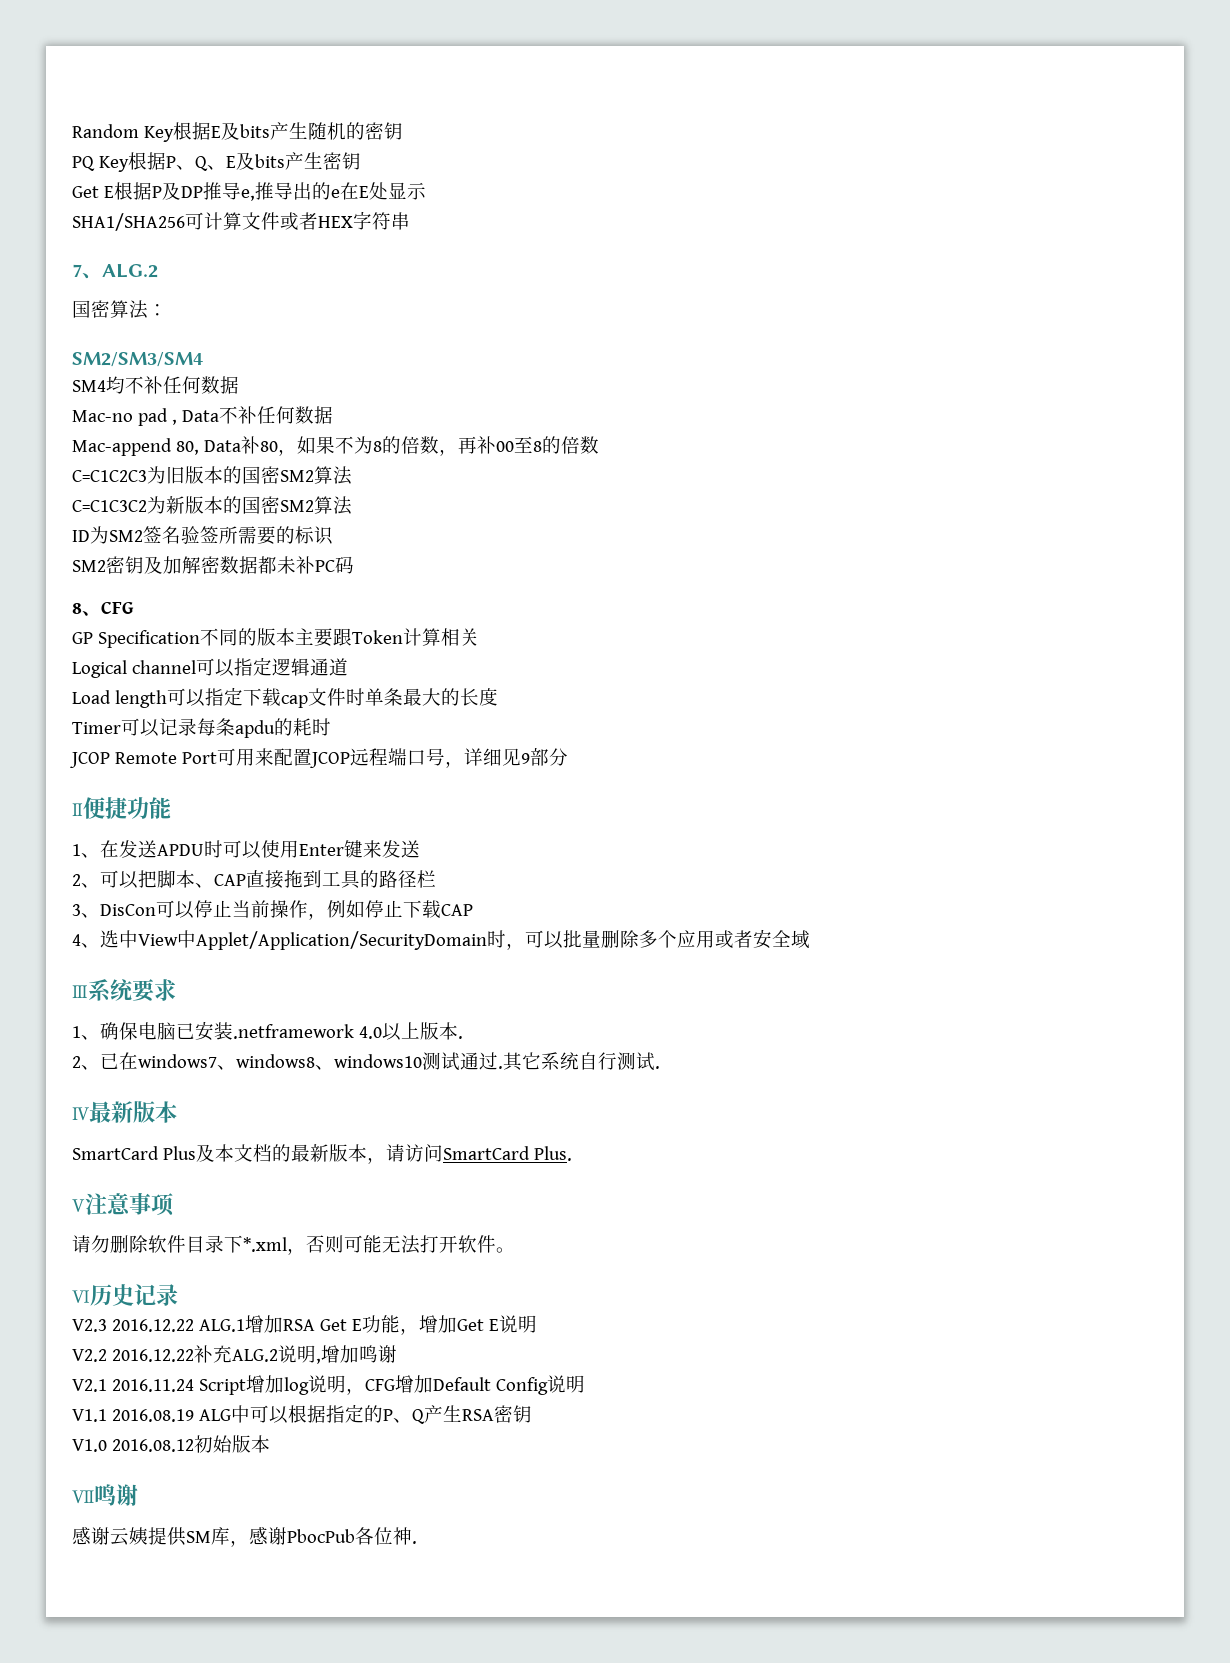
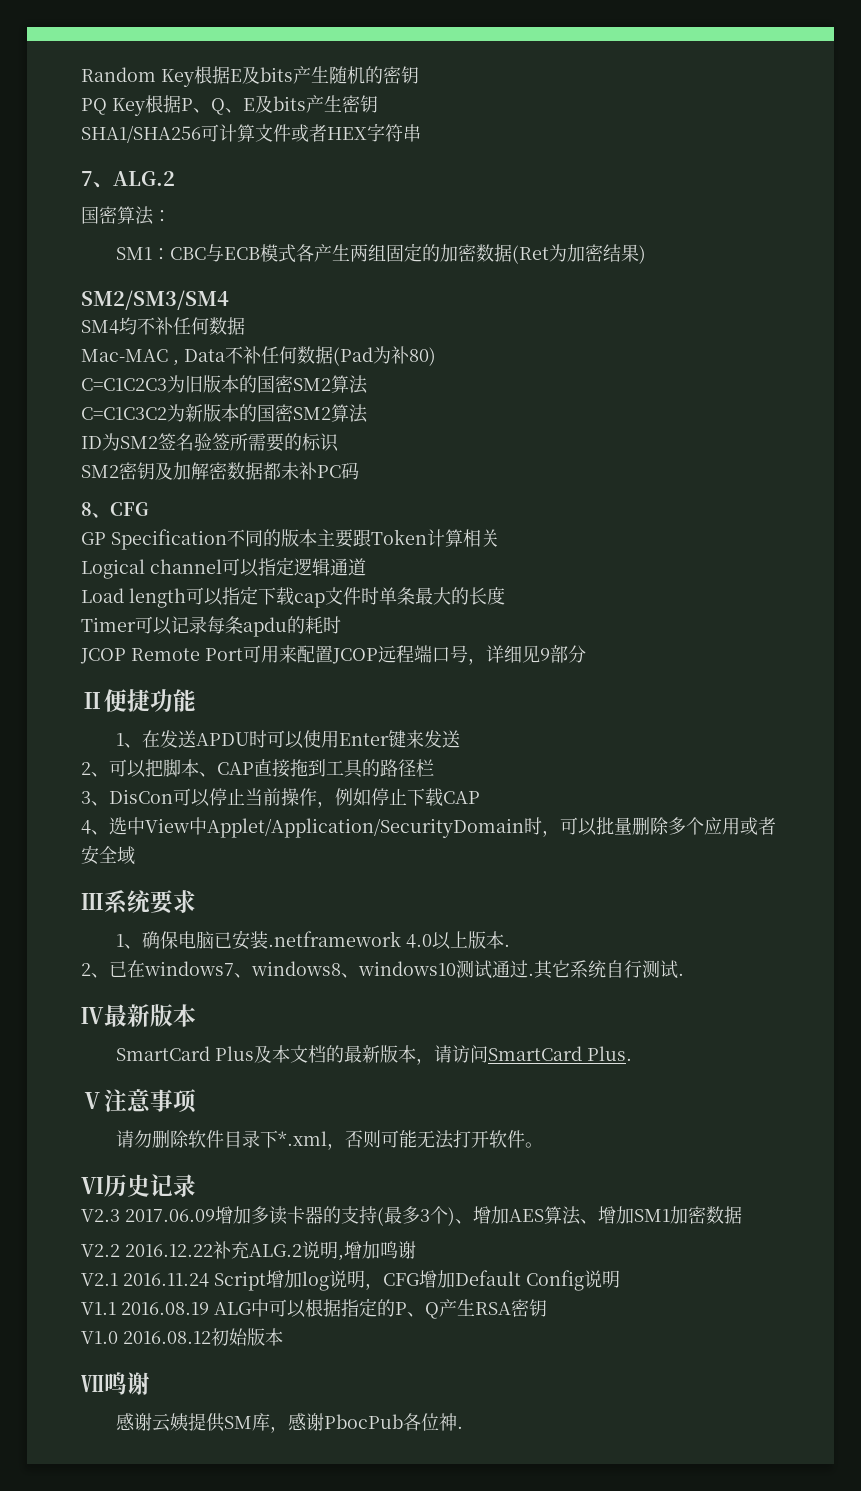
- Get E根据P及DP推导e,推导出的e在E处显示
+ SM1：CBC与ECB模式各产生两组固定的加密数据(Ret为加密结果)
- Mac-no pad , Data不补任何数据
- Mac-append 80, Data补80，如果不为8的倍数，再补00至8的倍数
+ Mac-MAC , Data不补任何数据(Pad为补80)
- V2.3 2016.12.22 ALG.1增加RSA Get E功能，增加Get E说明
+ V2.3 2017.06.09增加多读卡器的支持(最多3个)、增加AES算法、增加SM1加密数据

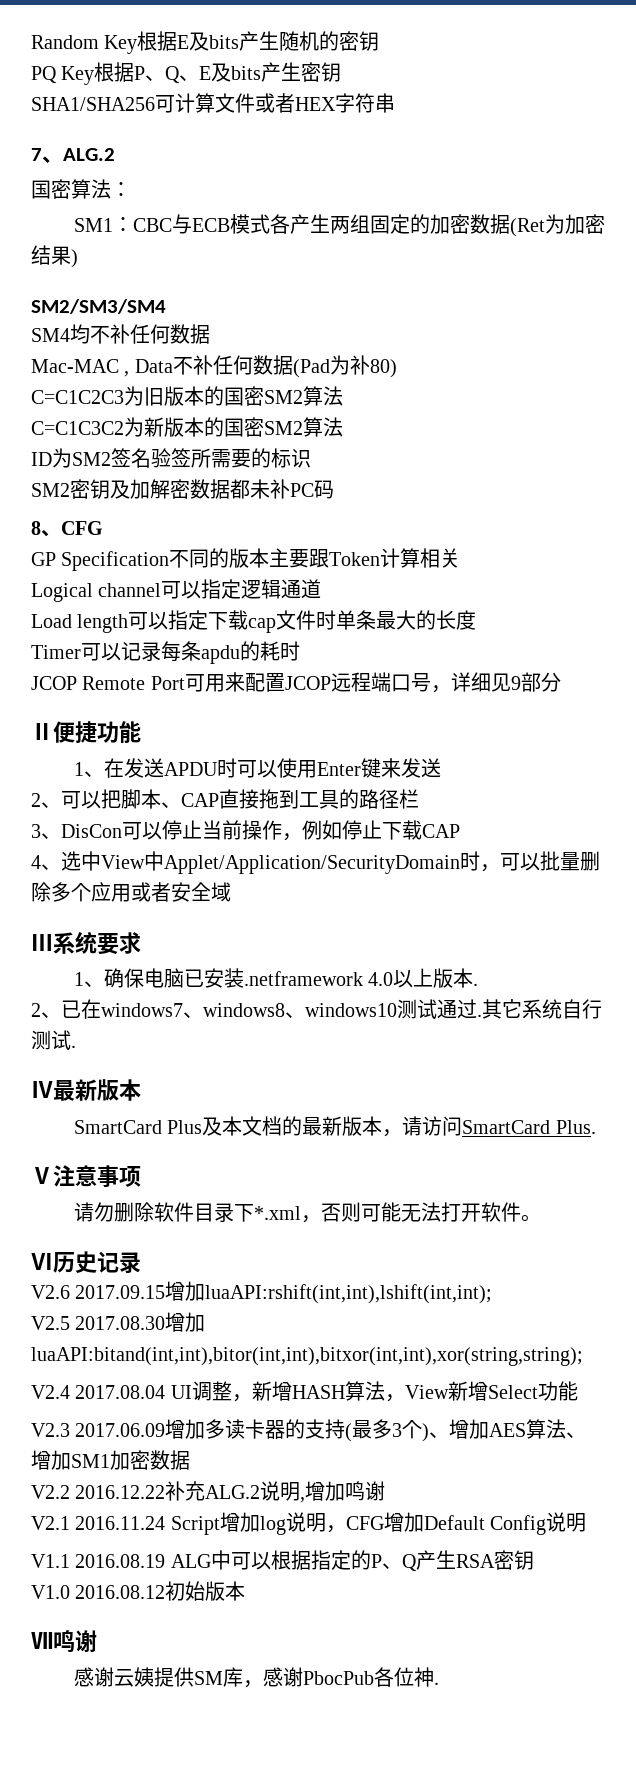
+ V2.6 2017.09.15增加luaAPI:rshift(int,int),lshift(int,int);
+ V2.5 2017.08.30增加luaAPI:bitand(int,int),bitor(int,int),bitxor(int,int),xor(string,string);
+ V2.4 2017.08.04 UI调整，新增HASH算法，View新增Select功能

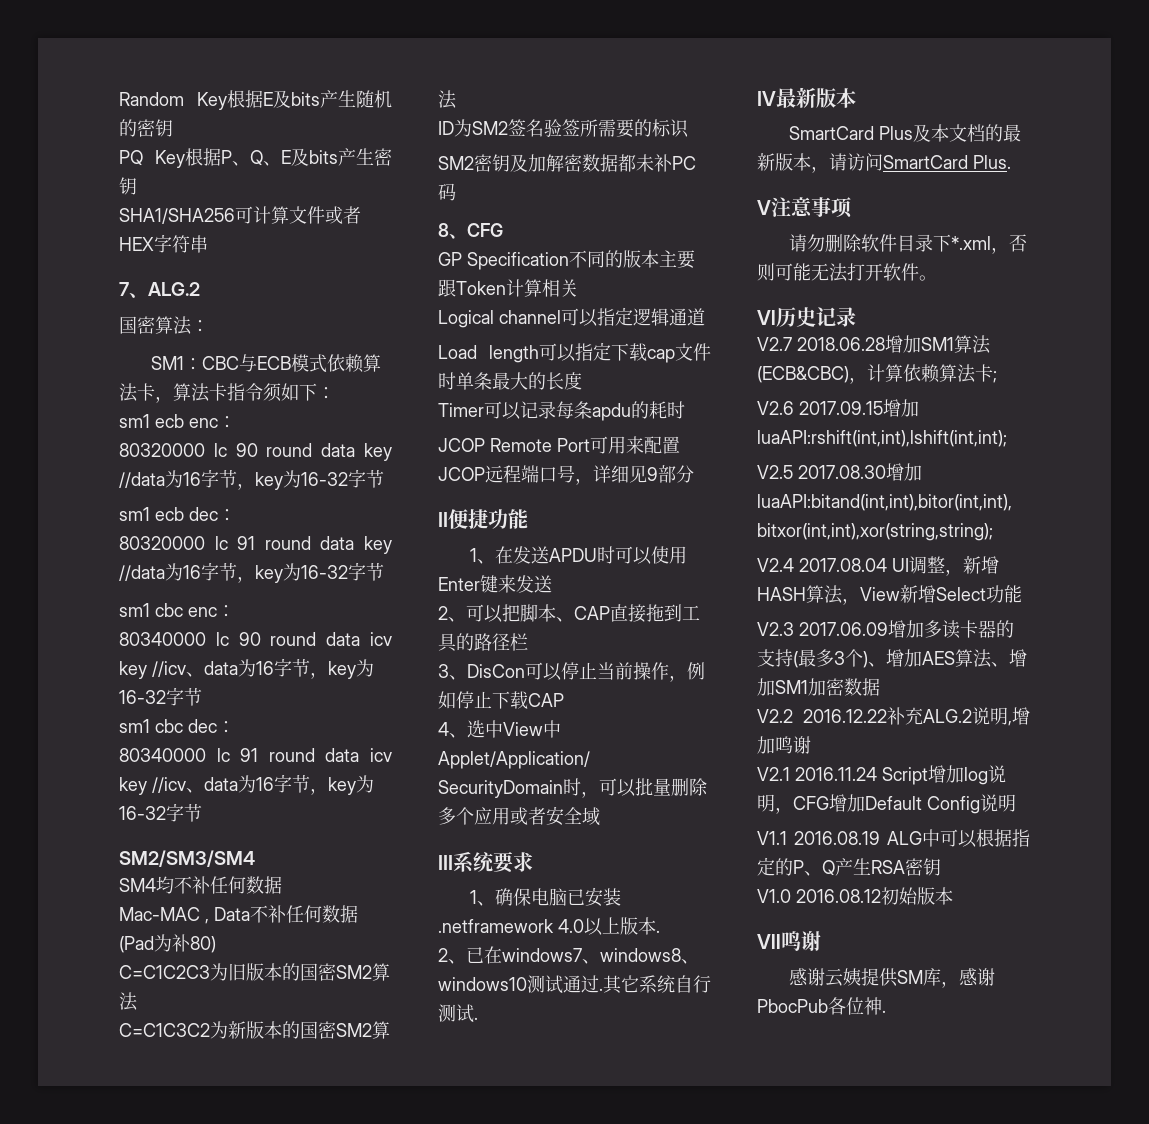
- SM1：CBC与ECB模式各产生两组固定的加密数据(Ret为加密结果)
+ SM1：CBC与ECB模式依赖算法卡，算法卡指令须如下：
+ sm1 ecb enc：
+ 80320000 lc 90 round data key //data为16字节，key为16-32字节
+ sm1 ecb dec：
+ 80320000 lc 91 round data key //data为16字节，key为16-32字节
+ sm1 cbc enc：
+ 80340000 lc 90 round data icv key //icv、data为16字节，key为16-32字节
+ sm1 cbc dec：
+ 80340000 lc 91 round data icv key //icv、data为16字节，key为16-32字节
+ V2.7 2018.06.28增加SM1算法(ECB&CBC)，计算依赖算法卡;

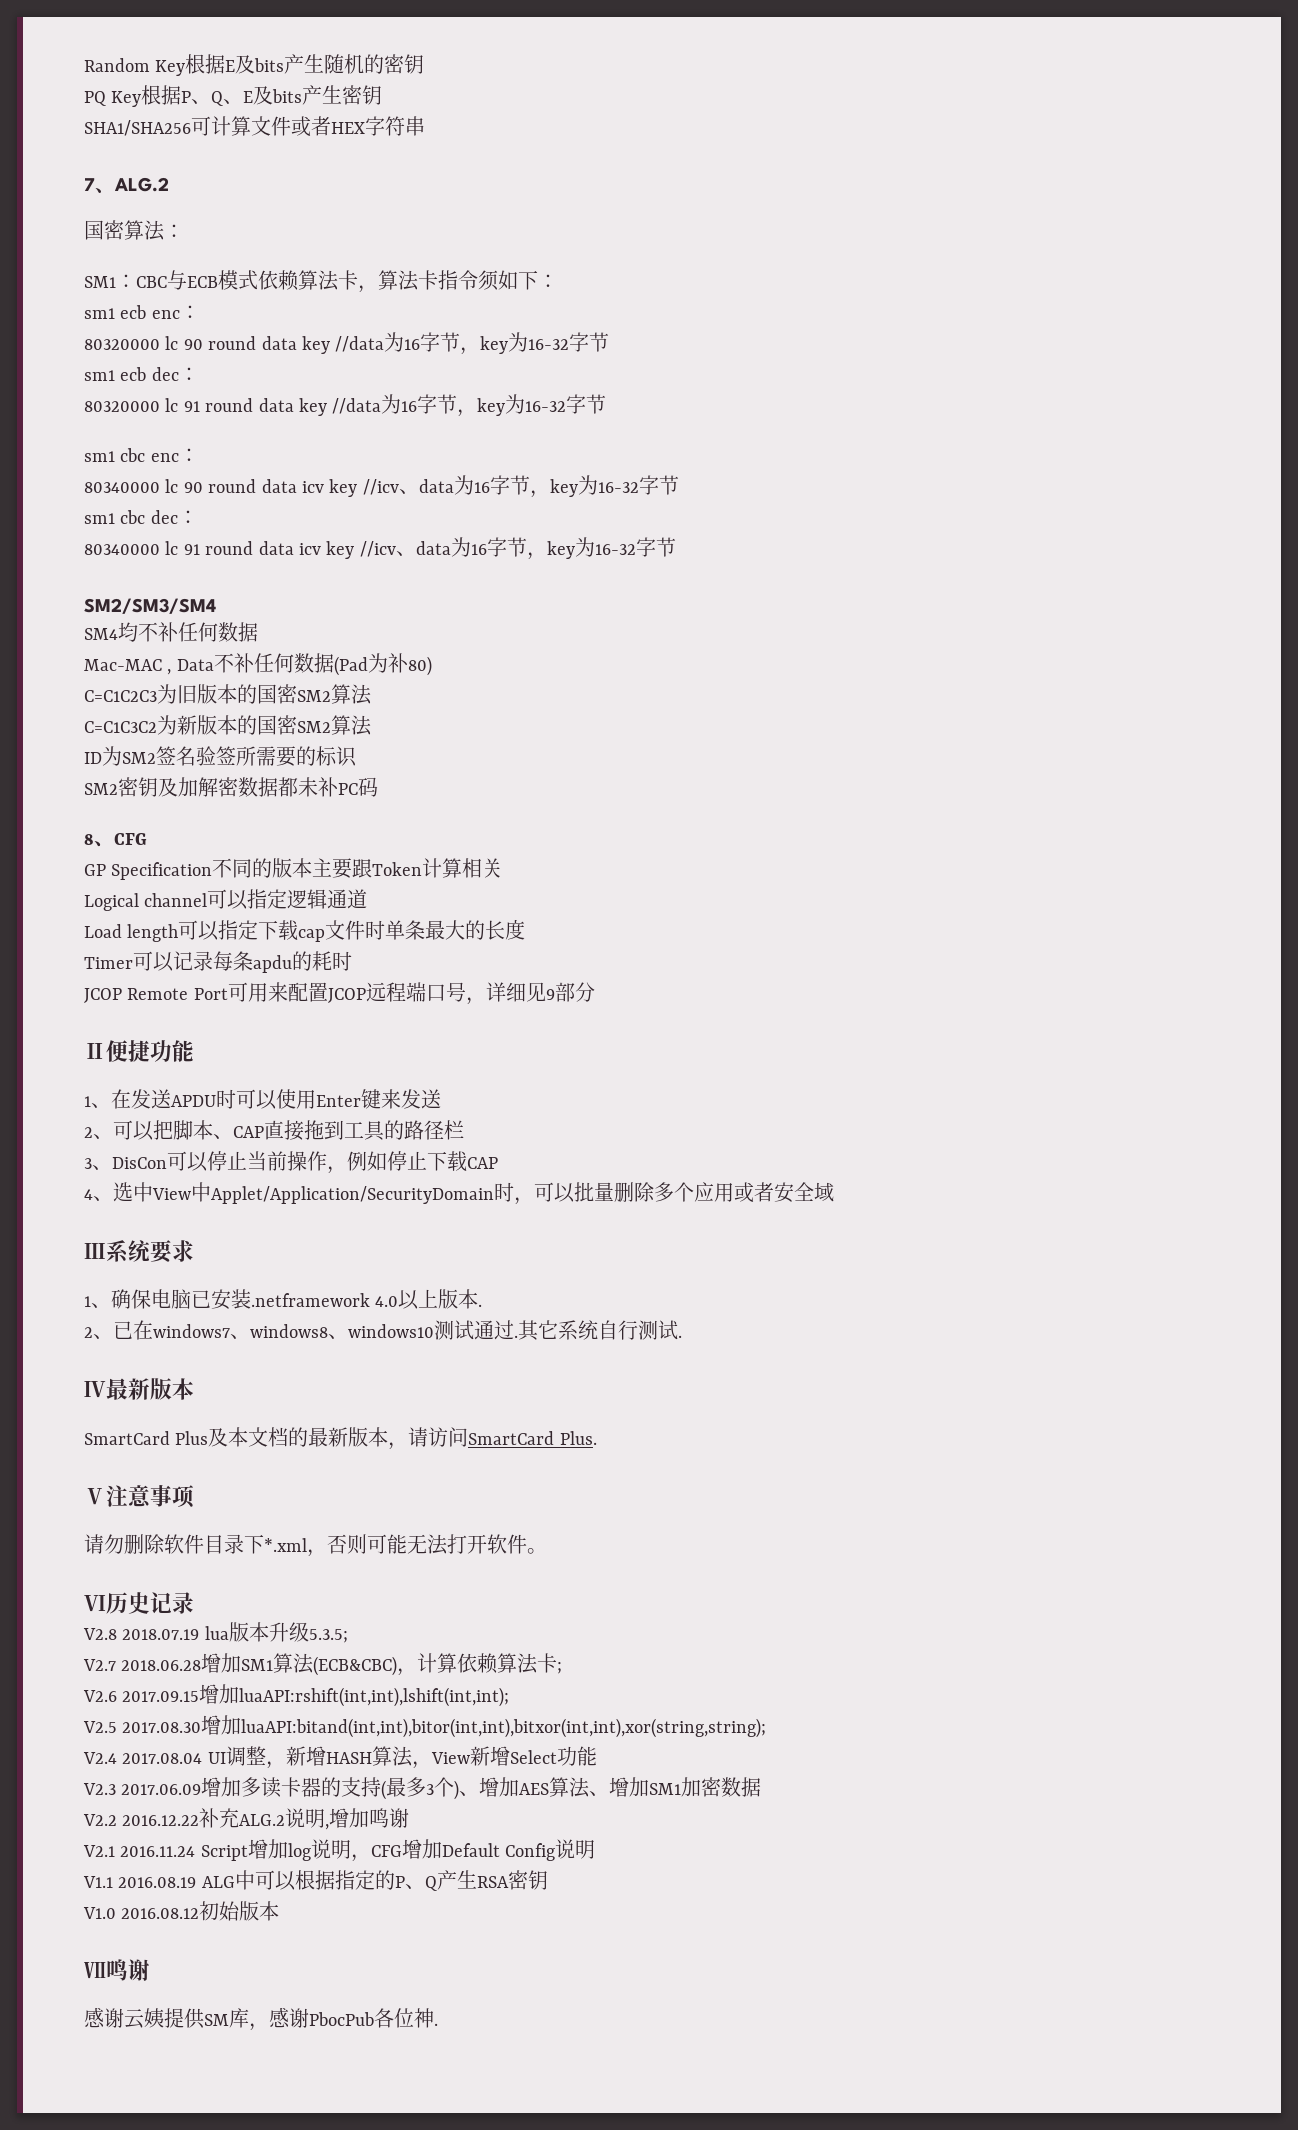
+ V2.8 2018.07.19 lua版本升级5.3.5;

